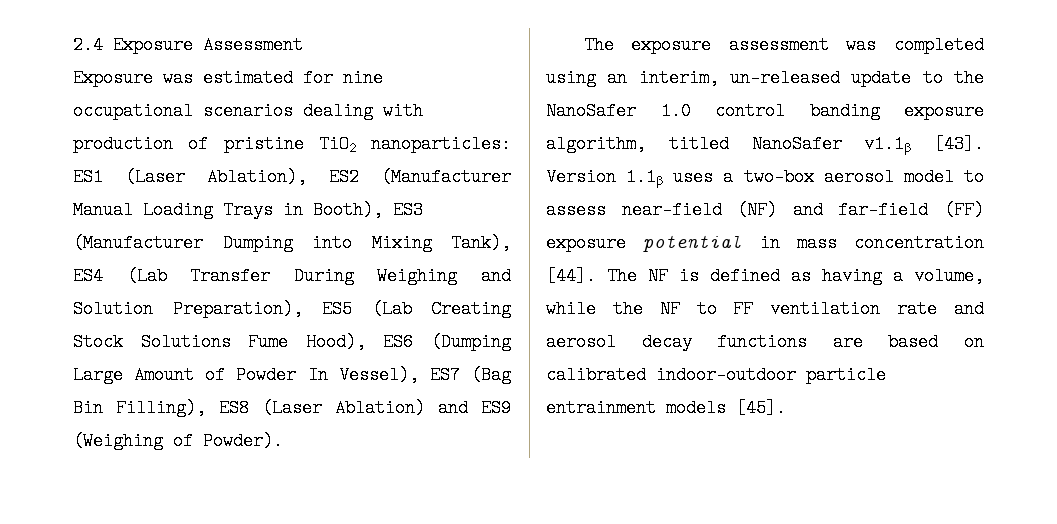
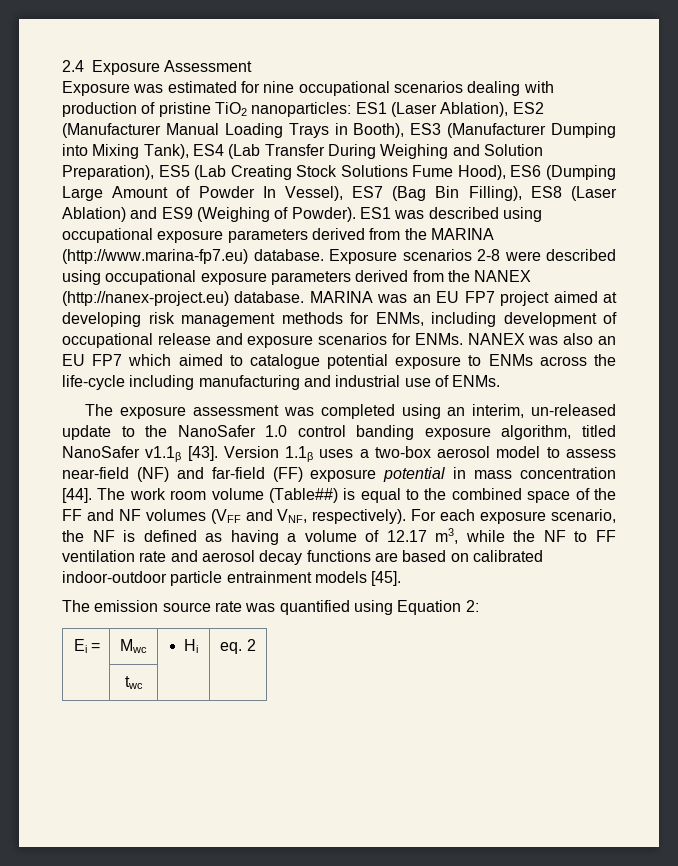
+ ES1 was described using occupational exposure parameters derived from the MARINA (http://www.marina-fp7.eu) database. Exposure scenarios 2-8 were described using occupational exposure parameters derived from the NANEX (http://nanex-project.eu) database. MARINA was an EU FP7 project aimed at developing risk management methods for ENMs, including development of occupational release and exposure scenarios for ENMs. NANEX was also an EU FP7 which aimed to catalogue potential exposure to ENMs across the life-cycle including manufacturing and industrial use of ENMs.
- The NF is defined as having a volume, while the NF to FF ventilation rate and aerosol decay functions are based on calibrated indoor-outdoor particle entrainment models [45].
+ The work room volume (Table##) is equal to the combined space of the FF and NF volumes (VFF and VNF, respectively). For each exposure scenario, the NF is defined as having a volume of 12.17 m3, while the NF to FF ventilation rate and aerosol decay functions are based on calibrated indoor-outdoor particle entrainment models [45].
+ The emission source rate was quantified using Equation 2:
+ Ei = | Mwc | Hi | eq. 2
+ | twc | |

